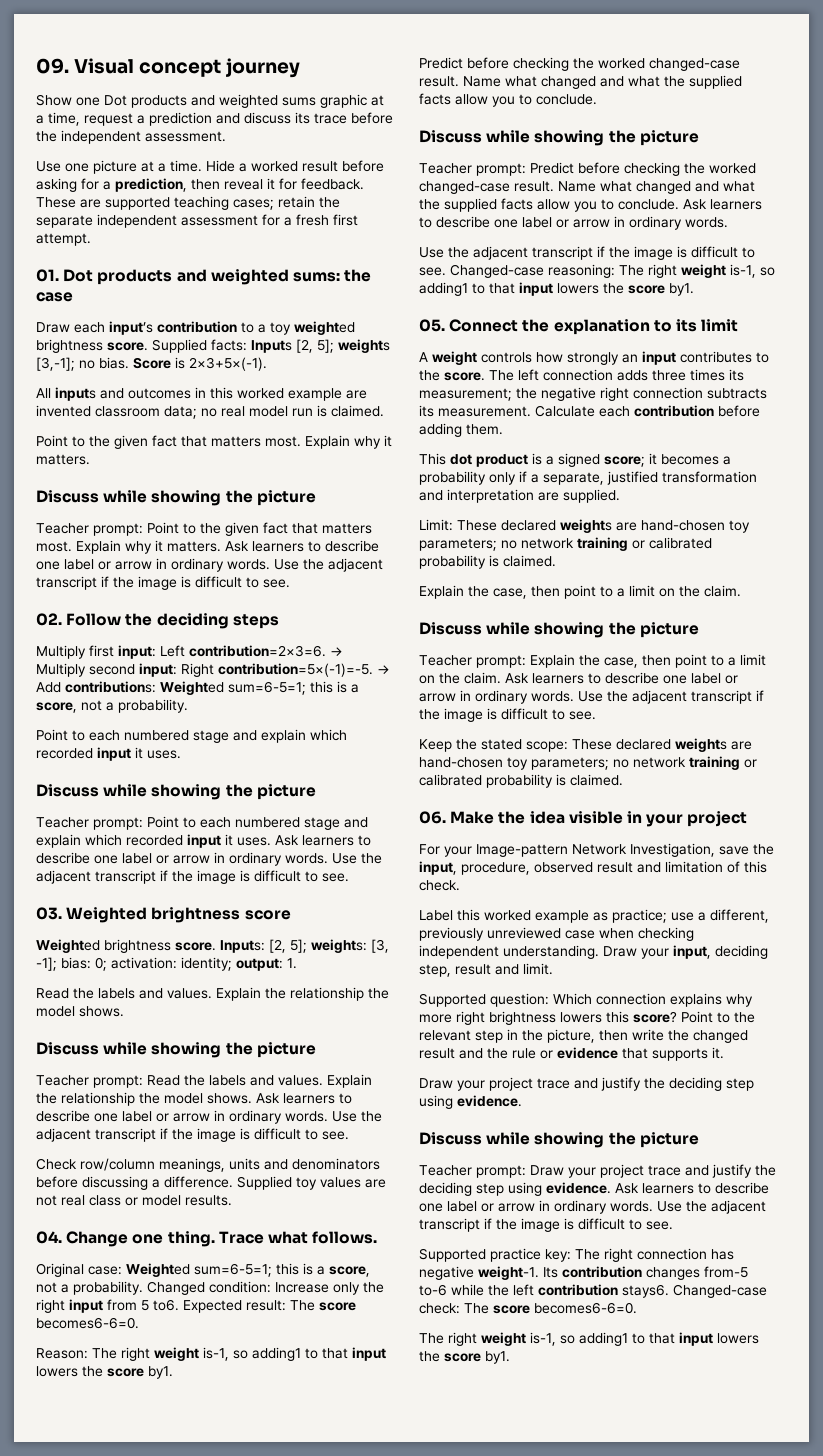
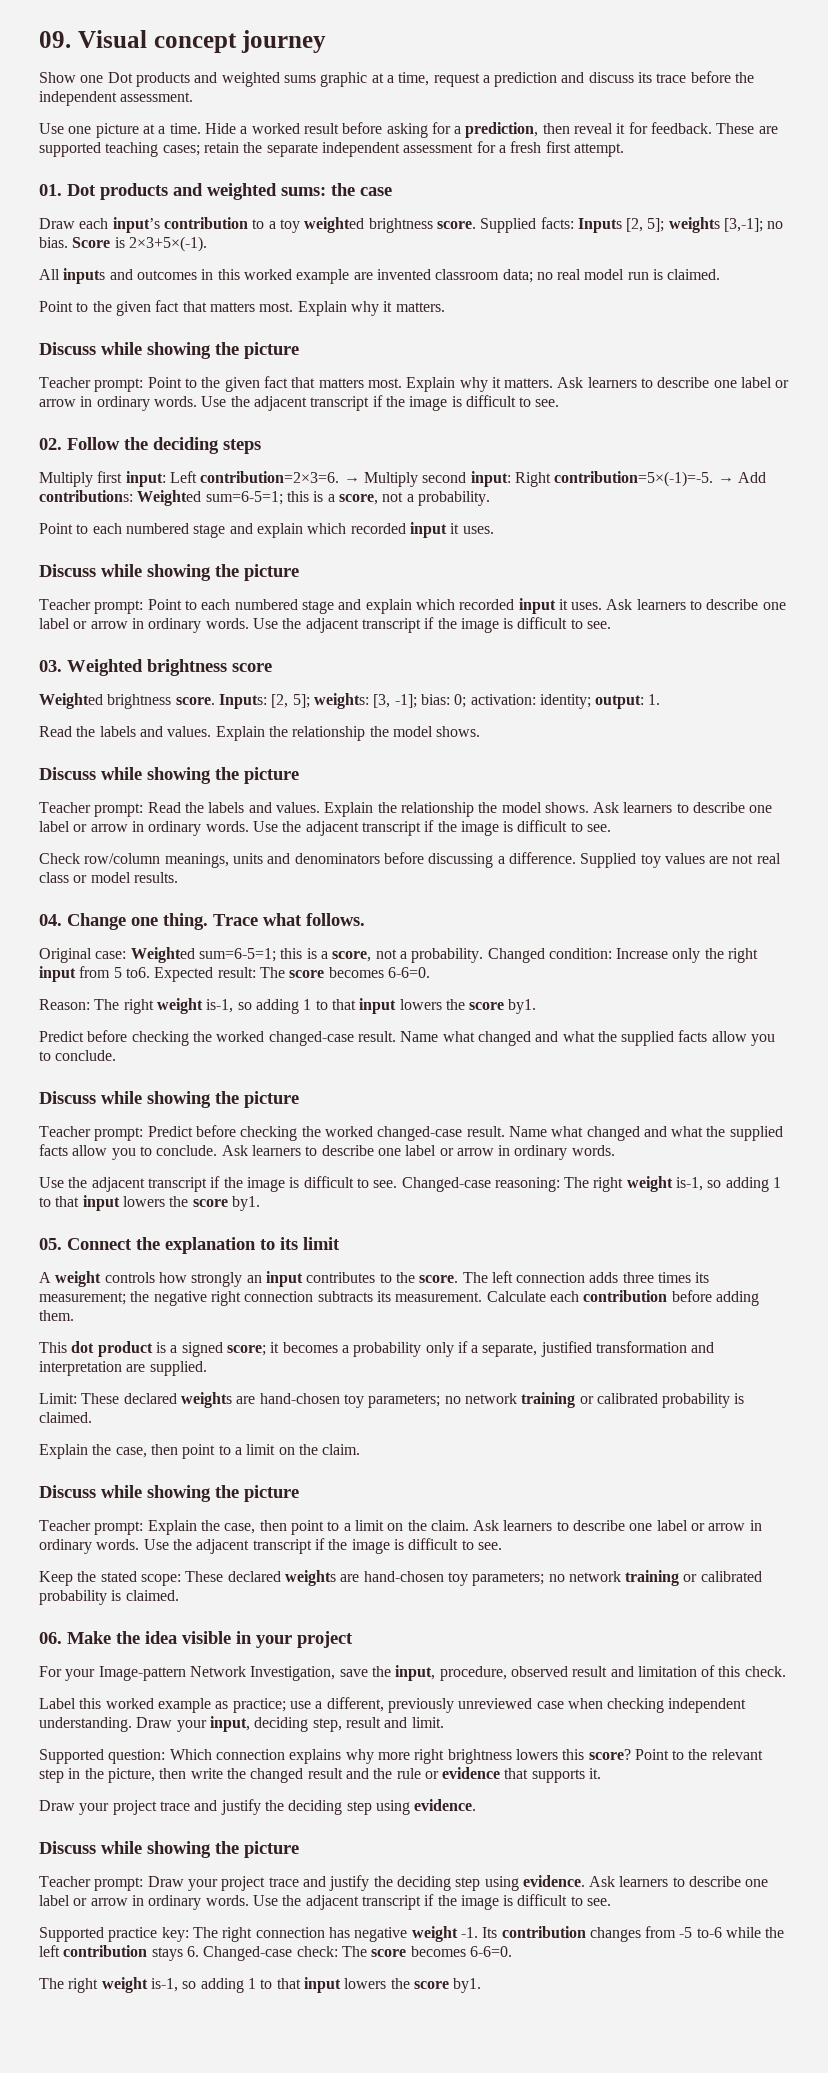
- Expected result: The score becomes6-6=0.
+ Expected result: The score becomes 6-6=0.
- Reason: The right weight is-1, so adding1 to that input lowers the score by1.
+ Reason: The right weight is-1, so adding 1 to that input lowers the score by1.
- Changed-case reasoning: The right weight is-1, so adding1 to that input lowers the score by1.
+ Changed-case reasoning: The right weight is-1, so adding 1 to that input lowers the score by1.
- Supported practice key: The right connection has negative weight-1.
+ Supported practice key: The right connection has negative weight -1.
- Its contribution changes from-5 to-6 while the left contribution stays6. Changed-case check: The score becomes6-6=0.
- The right weight is-1, so adding1 to that input lowers the score by1.
+ Its contribution changes from -5 to-6 while the left contribution stays 6. Changed-case check: The score becomes 6-6=0.
+ The right weight is-1, so adding 1 to that input lowers the score by1.

